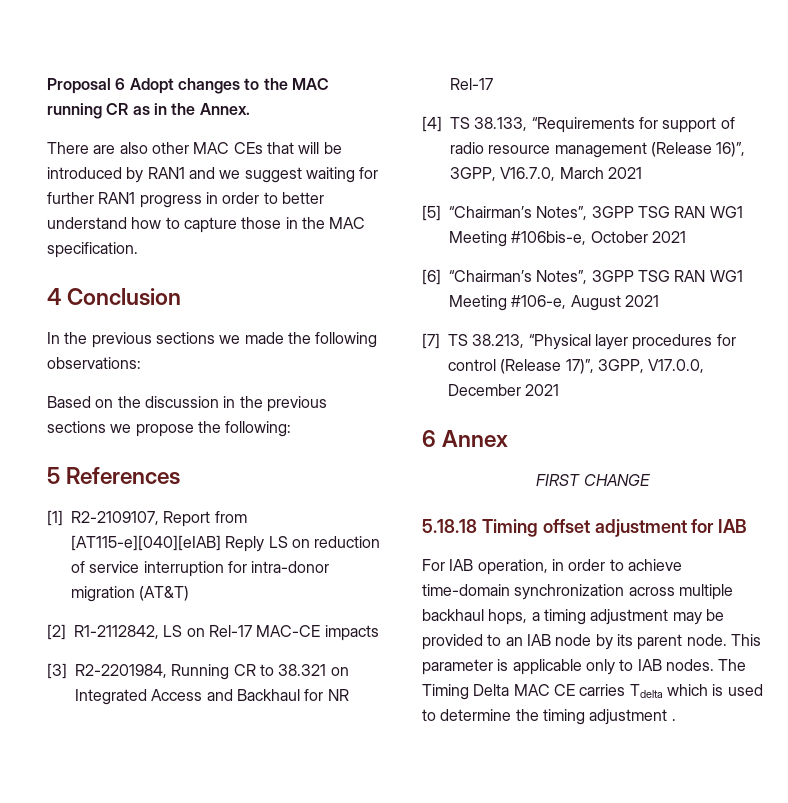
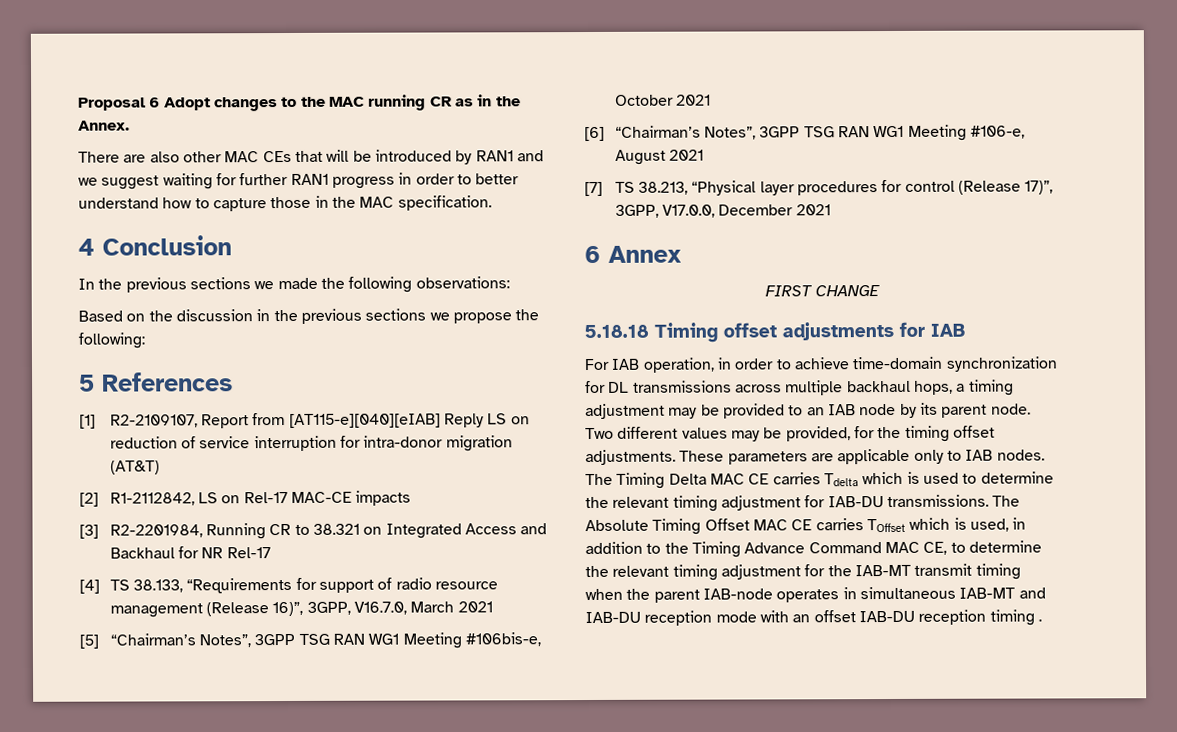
- 5.18.18 Timing offset adjustment for IAB
+ 5.18.18 Timing offset adjustments for IAB
- For IAB operation, in order to achieve time-domain synchronization across multiple backhaul hops, a timing adjustment may be provided to an IAB node by its parent node.
+ For IAB operation, in order to achieve time-domain synchronization for DL transmissions across multiple backhaul hops, a timing adjustment may be provided to an IAB node by its parent node.
- This parameter is applicable only to IAB nodes.
+ Two different values may be provided, for the timing offset adjustments. These parameters are applicable only to IAB nodes.
- The Timing Delta MAC CE carries Tdelta which is used to determine the timing adjustment .
+ The Timing Delta MAC CE carries Tdelta which is used to determine the relevant timing adjustment for IAB-DU transmissions. The Absolute Timing Offset MAC CE carries TOffset which is used, in addition to the Timing Advance Command MAC CE, to determine the relevant timing adjustment for the IAB-MT transmit timing when the parent IAB-node operates in simultaneous IAB-MT and IAB-DU reception mode with an offset IAB-DU reception timing .

